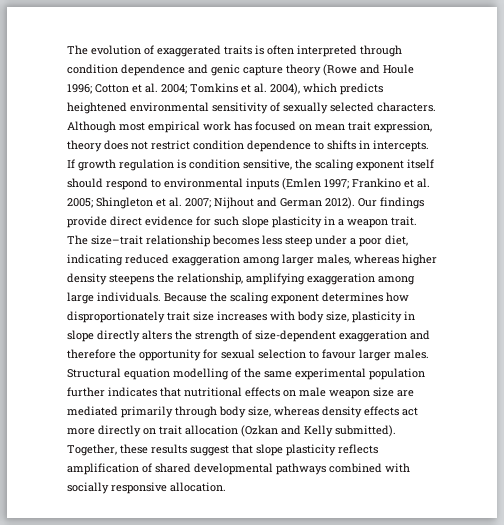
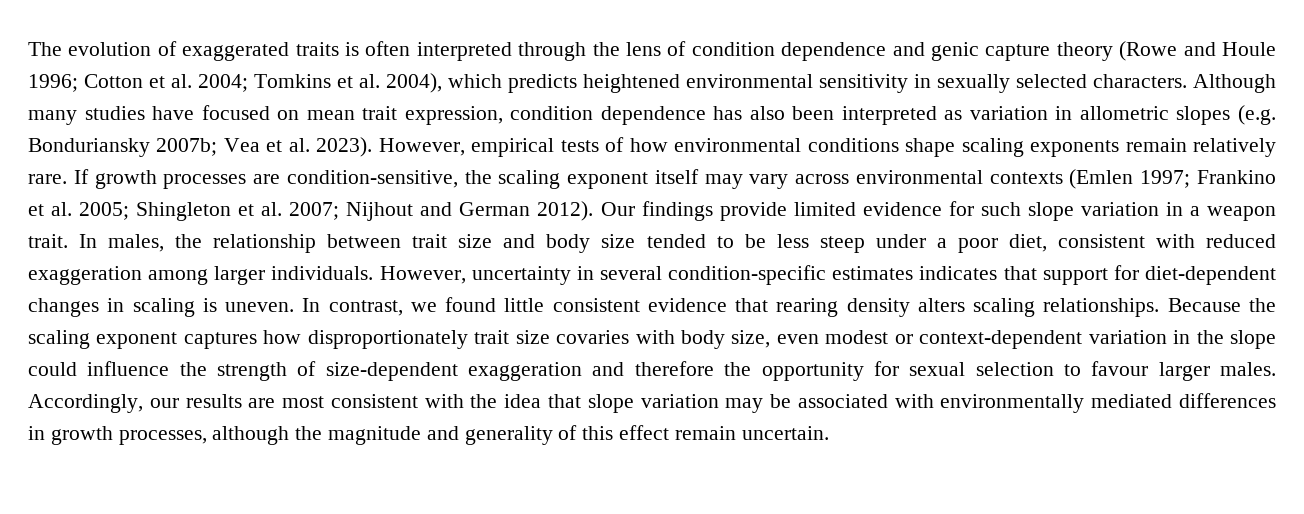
- The evolution of exaggerated traits is often interpreted through condition dependence and genic capture theory (Rowe and Houle 1996; Cotton et al. 2004; Tomkins et al. 2004), which predicts heightened environmental sensitivity of sexually selected characters.
+ The evolution of exaggerated traits is often interpreted through the lens of condition dependence and genic capture theory (Rowe and Houle 1996; Cotton et al. 2004; Tomkins et al. 2004), which predicts heightened environmental sensitivity in sexually selected characters.
- Although most empirical work has focused on mean trait expression, theory does not restrict condition dependence to shifts in intercepts. If growth regulation is condition sensitive, the scaling exponent itself should respond to environmental inputs (Emlen 1997; Frankino et al. 2005; Shingleton et al. 2007; Nijhout and German 2012).
+ Although many studies have focused on mean trait expression, condition dependence has also been interpreted as variation in allometric slopes (e.g. Bonduriansky 2007b; Vea et al. 2023). However, empirical tests of how environmental conditions shape scaling exponents remain relatively rare. If growth processes are condition-sensitive, the scaling exponent itself may vary across environmental contexts (Emlen 1997; Frankino et al. 2005; Shingleton et al. 2007; Nijhout and German 2012).
- Our findings provide direct evidence for such slope plasticity in a weapon trait.
+ Our findings provide limited evidence for such slope variation in a weapon trait.
- The size–trait relationship becomes less steep under a poor diet, indicating reduced exaggeration among larger males, whereas higher density steepens the relationship, amplifying exaggeration among large individuals.
+ In males, the relationship between trait size and body size tended to be less steep under a poor diet, consistent with reduced exaggeration among larger individuals. However, uncertainty in several condition-specific estimates indicates that support for diet-dependent changes in scaling is uneven. In contrast, we found little consistent evidence that rearing density alters scaling relationships.
- Because the scaling exponent determines how disproportionately trait size increases with body size, plasticity in slope directly alters the strength of size-dependent exaggeration and therefore the opportunity for sexual selection to favour larger males.
+ Because the scaling exponent captures how disproportionately trait size covaries with body size, even modest or context-dependent variation in the slope could influence the strength of size-dependent exaggeration and therefore the opportunity for sexual selection to favour larger males.
- Structural equation modelling of the same experimental population further indicates that nutritional effects on male weapon size are mediated primarily through body size, whereas density effects act more directly on trait allocation (Ozkan and Kelly submitted). Together, these results suggest that slope plasticity reflects amplification of shared developmental pathways combined with socially responsive allocation.
+ Accordingly, our results are most consistent with the idea that slope variation may be associated with environmentally mediated differences in growth processes, although the magnitude and generality of this effect remain uncertain.

